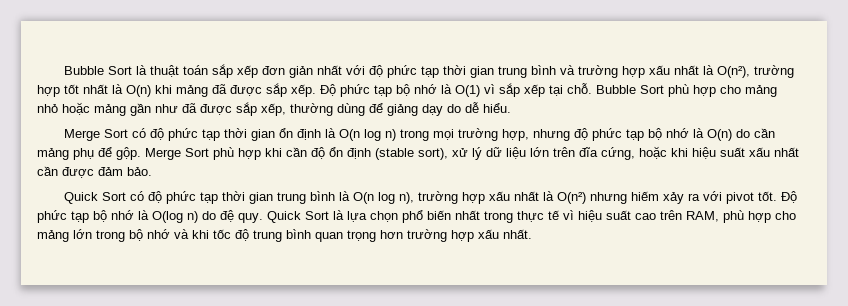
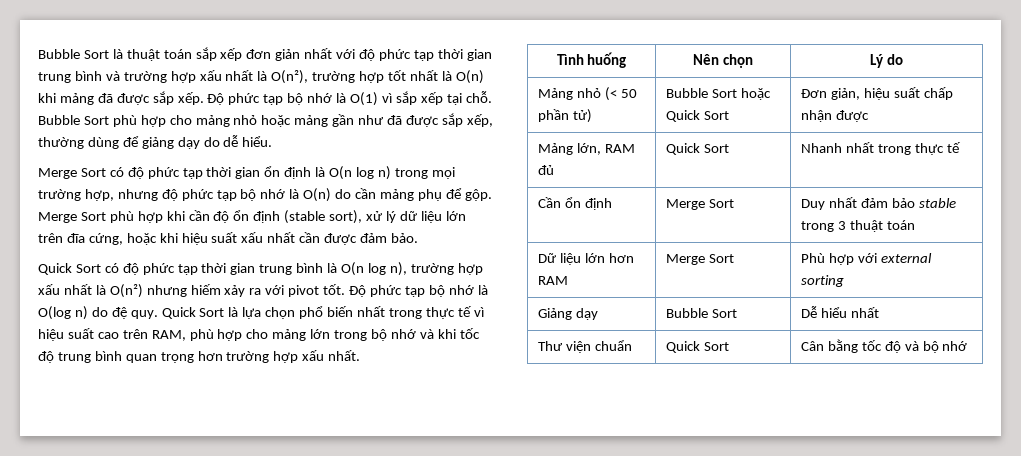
+ Tình huống | Nên chọn | Lý do
+ Mảng nhỏ (< 50 phần tử) | Bubble Sort hoặc Quick Sort | Đơn giản, hiệu suất chấp nhận được
+ Mảng lớn, RAM đủ | Quick Sort | Nhanh nhất trong thực tế
+ Cần ổn định | Merge Sort | Duy nhất đảm bảo stable trong 3 thuật toán
+ Dữ liệu lớn hơn RAM | Merge Sort | Phù hợp với external sorting
+ Giảng dạy | Bubble Sort | Dễ hiểu nhất
+ Thư viện chuẩn | Quick Sort | Cân bằng tốc độ và bộ nhớ

